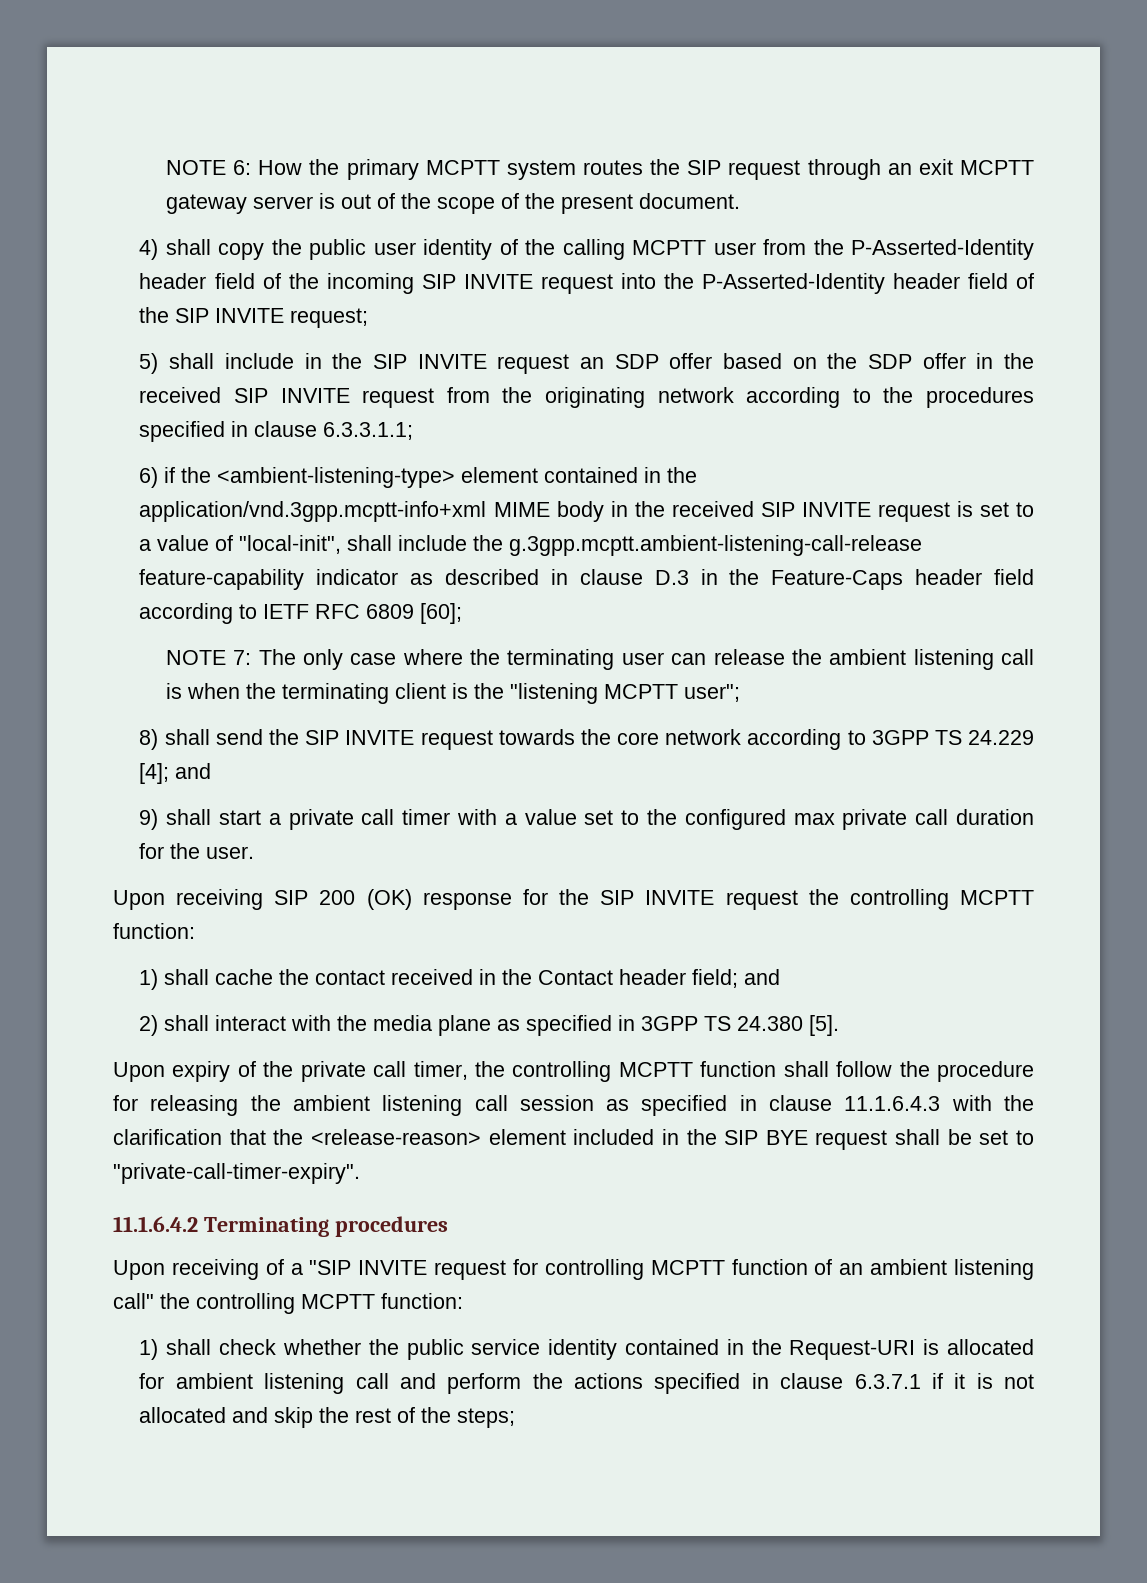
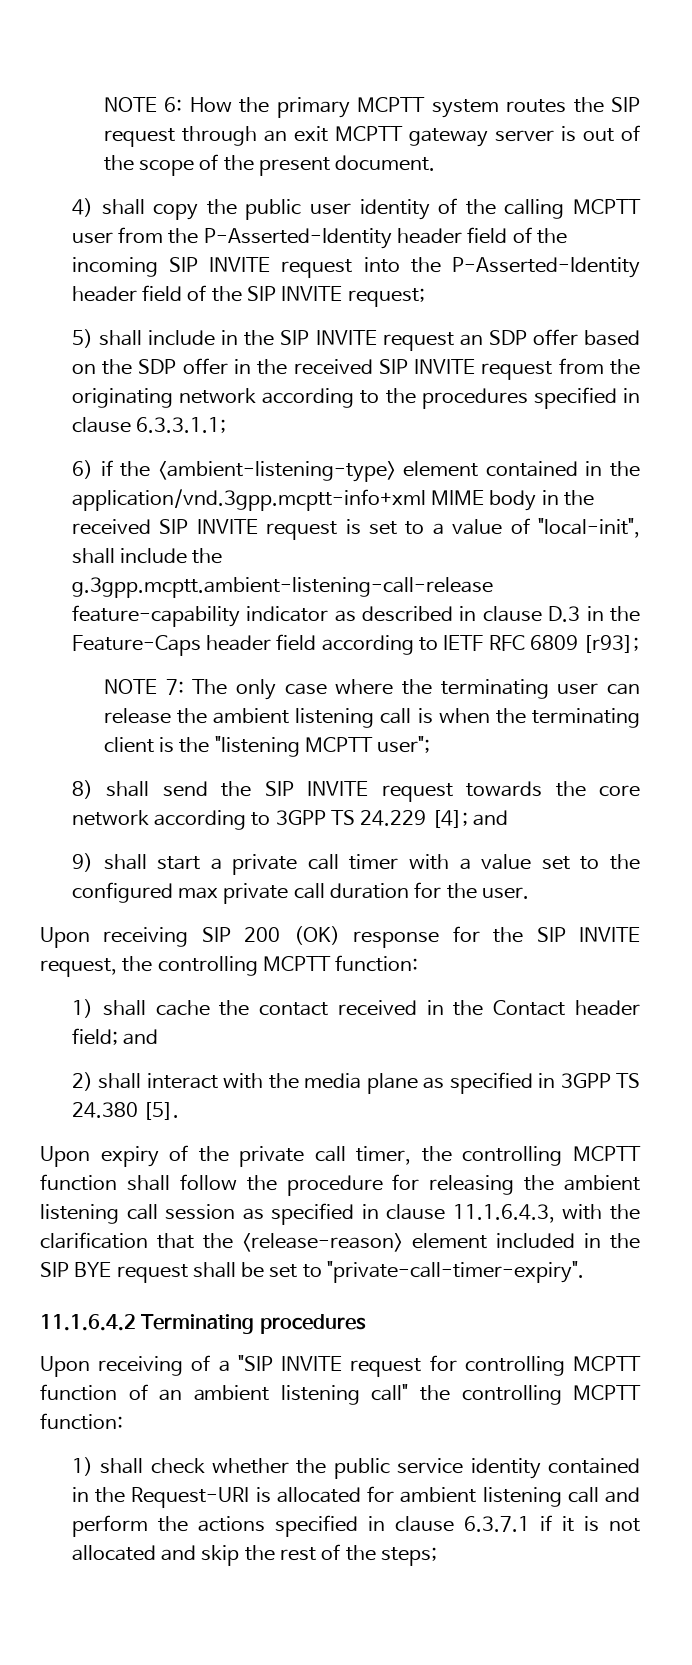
- 6) if the <ambient-listening-type> element contained in the application/vnd.3gpp.mcptt-info+xml MIME body in the received SIP INVITE request is set to a value of "local-init", shall include the g.3gpp.mcptt.ambient-listening-call-release feature-capability indicator as described in clause D.3 in the Feature-Caps header field according to IETF RFC 6809 [60];
+ 6) if the <ambient-listening-type> element contained in the application/vnd.3gpp.mcptt-info+xml MIME body in the received SIP INVITE request is set to a value of "local-init", shall include the g.3gpp.mcptt.ambient-listening-call-release feature-capability indicator as described in clause D.3 in the Feature-Caps header field according to IETF RFC 6809 [r93];
- Upon receiving SIP 200 (OK) response for the SIP INVITE request the controlling MCPTT function:
+ Upon receiving SIP 200 (OK) response for the SIP INVITE request, the controlling MCPTT function:
- Upon expiry of the private call timer, the controlling MCPTT function shall follow the procedure for releasing the ambient listening call session as specified in clause 11.1.6.4.3 with the clarification that the <release-reason> element included in the SIP BYE request shall be set to "private-call-timer-expiry".
+ Upon expiry of the private call timer, the controlling MCPTT function shall follow the procedure for releasing the ambient listening call session as specified in clause 11.1.6.4.3, with the clarification that the <release-reason> element included in the SIP BYE request shall be set to "private-call-timer-expiry".

